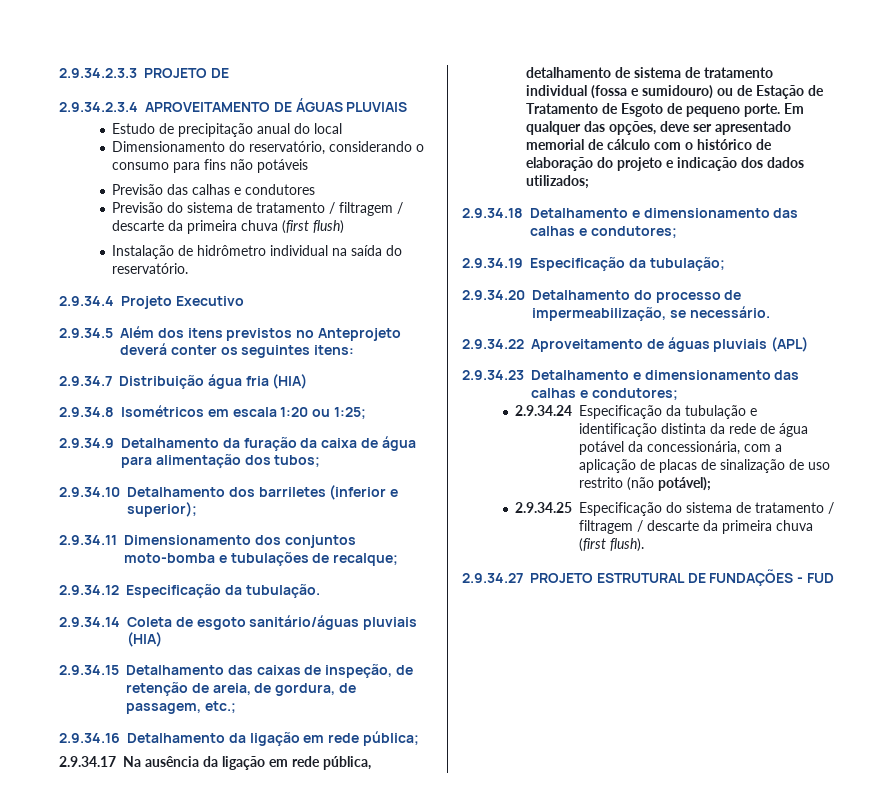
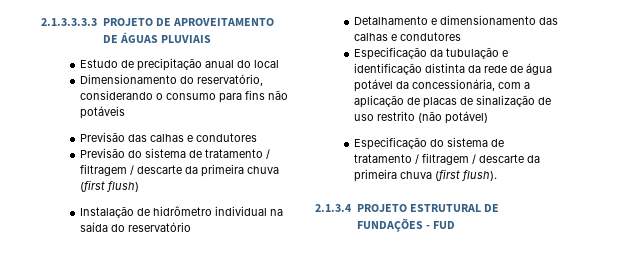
- 2.9.34.2.3.3 PROJETO DE
- 2.9.34.2.3.4 APROVEITAMENTO DE ÁGUAS PLUVIAIS
+ 2.1.3.3.3.3 PROJETO DE APROVEITAMENTO DE ÁGUAS PLUVIAIS
- Instalação de hidrômetro individual na saída do reservatório.
- 2.9.34.4 Projeto Executivo
- 2.9.34.5 Além dos itens previstos no Anteprojeto deverá conter os seguintes itens:
- 2.9.34.7 Distribuição água fria (HIA)
- 2.9.34.8 Isométricos em escala 1:20 ou 1:25;
- 2.9.34.9 Detalhamento da furação da caixa de água para alimentação dos tubos;
- 2.9.34.10 Detalhamento dos barriletes (inferior e superior);
- 2.9.34.11 Dimensionamento dos conjuntos moto-bomba e tubulações de recalque;
- 2.9.34.12 Especificação da tubulação.
- 2.9.34.14 Coleta de esgoto sanitário/águas pluviais (HIA)
- 2.9.34.15 Detalhamento das caixas de inspeção, de retenção de areia, de gordura, de passagem, etc.;
- 2.9.34.16 Detalhamento da ligação em rede pública;
- 2.9.34.17 Na ausência da ligação em rede pública, detalhamento de sistema de tratamento individual (fossa e sumidouro) ou de Estação de Tratamento de Esgoto de pequeno porte. Em qualquer das opções, deve ser apresentado memorial de cálculo com o histórico de elaboração do projeto e indicação dos dados utilizados;
- 2.9.34.18 Detalhamento e dimensionamento das calhas e condutores;
- 2.9.34.19 Especificação da tubulação;
- 2.9.34.20 Detalhamento do processo de impermeabilização, se necessário.
- 2.9.34.22 Aproveitamento de águas pluviais (APL)
- 2.9.34.23 Detalhamento e dimensionamento das calhas e condutores;
- 2.9.34.24 Especificação da tubulação e identificação distinta da rede de água potável da concessionária, com a aplicação de placas de sinalização de uso restrito (não potável);
- 2.9.34.25 Especificação do sistema de tratamento / filtragem / descarte da primeira chuva (first flush).
+ Instalação de hidrômetro individual na saída do reservatório
+ Detalhamento e dimensionamento das calhas e condutores
+ Especificação da tubulação e identificação distinta da rede de água potável da concessionária, com a aplicação de placas de sinalização de uso restrito (não potável)
+ Especificação do sistema de tratamento / filtragem / descarte da primeira chuva (first flush).
- 2.9.34.27 PROJETO ESTRUTURAL DE FUNDAÇÕES - FUD
+ 2.1.3.4 PROJETO ESTRUTURAL DE FUNDAÇÕES - FUD

